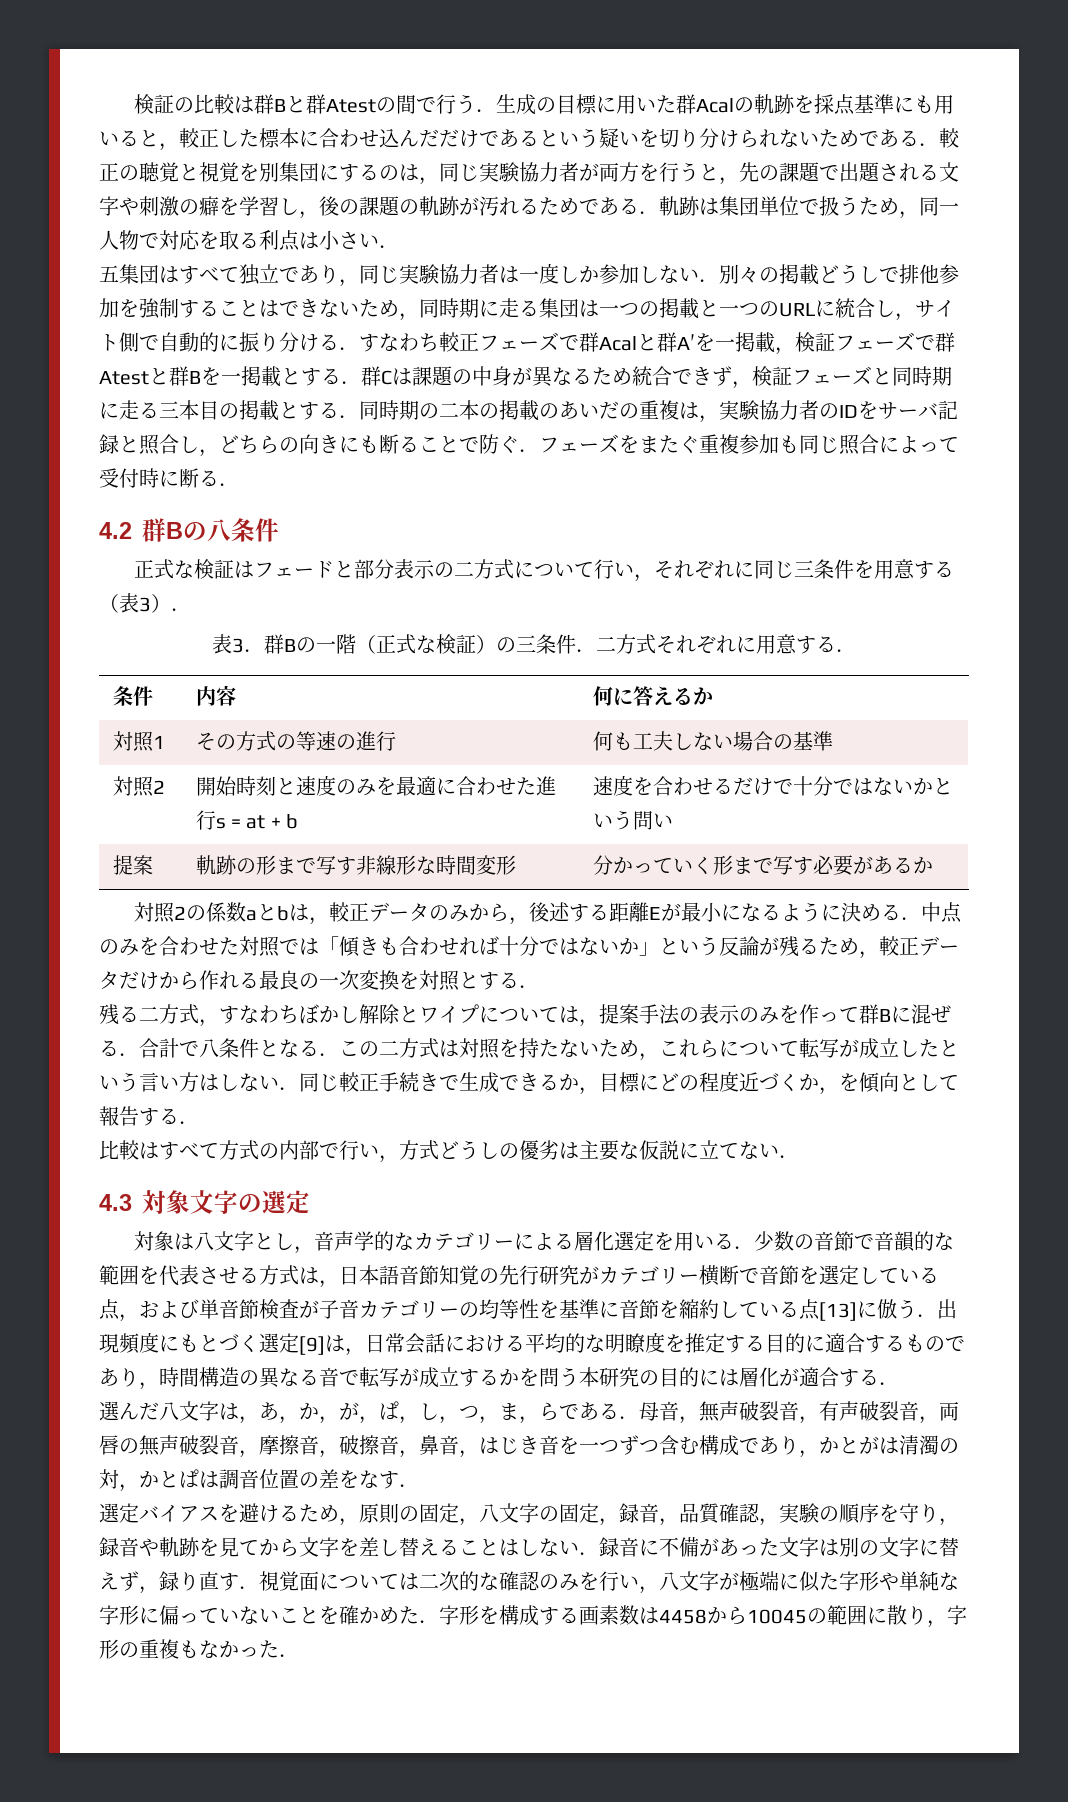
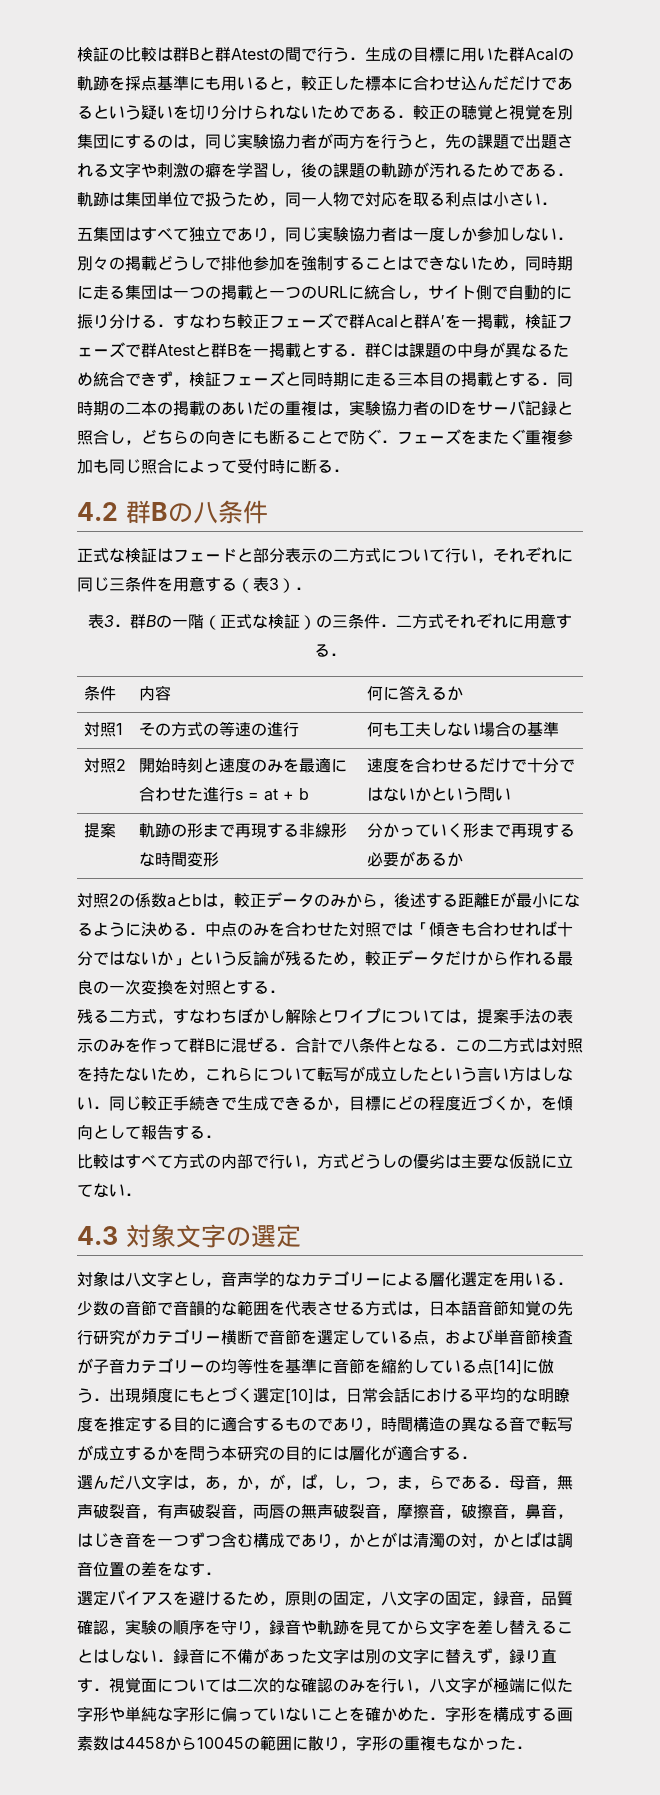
- 提案 | 軌跡の形まで写す非線形な時間変形 | 分かっていく形まで写す必要があるか
+ 提案 | 軌跡の形まで再現する非線形な時間変形 | 分かっていく形まで再現する必要があるか
- 対象は八文字とし，音声学的なカテゴリーによる層化選定を用いる．少数の音節で音韻的な範囲を代表させる方式は，日本語音節知覚の先行研究がカテゴリー横断で音節を選定している点，および単音節検査が子音カテゴリーの均等性を基準に音節を縮約している点[13]に倣う．出現頻度にもとづく選定[9]は，日常会話における平均的な明瞭度を推定する目的に適合するものであり，時間構造の異なる音で転写が成立するかを問う本研究の目的には層化が適合する．
+ 対象は八文字とし，音声学的なカテゴリーによる層化選定を用いる．少数の音節で音韻的な範囲を代表させる方式は，日本語音節知覚の先行研究がカテゴリー横断で音節を選定している点，および単音節検査が子音カテゴリーの均等性を基準に音節を縮約している点[14]に倣う．出現頻度にもとづく選定[10]は，日常会話における平均的な明瞭度を推定する目的に適合するものであり，時間構造の異なる音で転写が成立するかを問う本研究の目的には層化が適合する．

